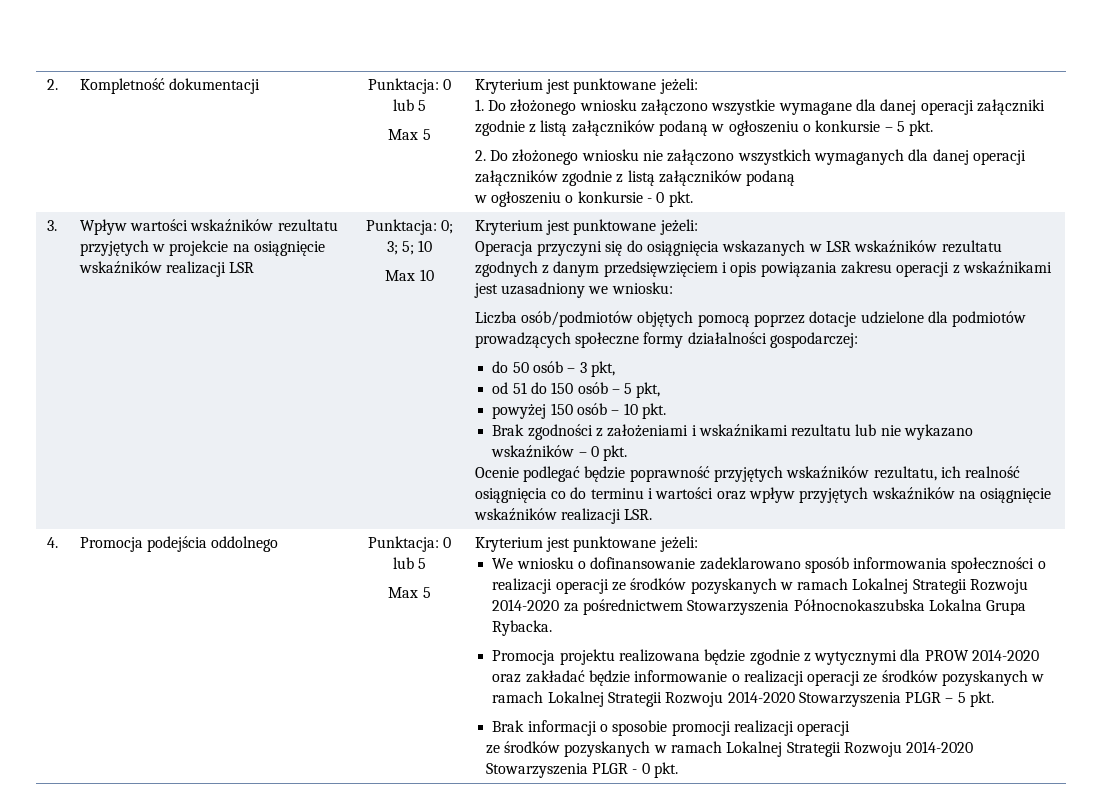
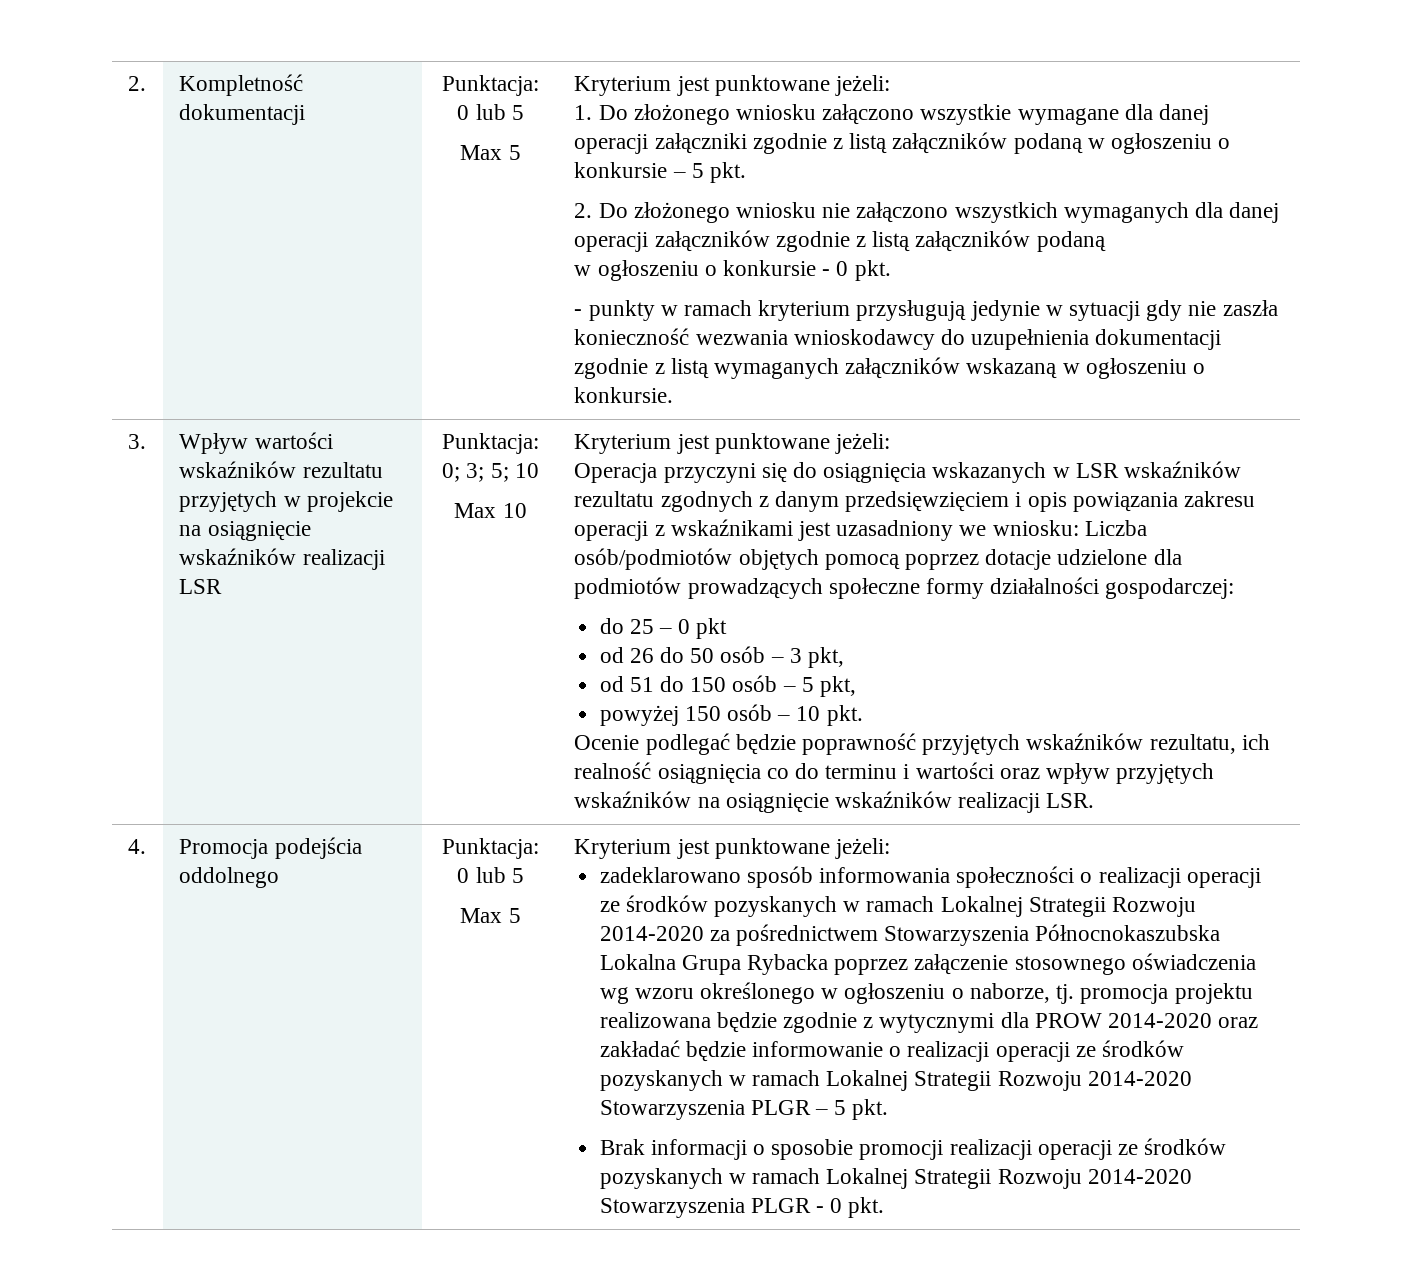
+ - punkty w ramach kryterium przysługują jedynie w sytuacji gdy nie zaszła konieczność wezwania wnioskodawcy do uzupełnienia dokumentacji zgodnie z listą wymaganych załączników wskazaną w ogłoszeniu o konkursie.
- Operacja przyczyni się do osiągnięcia wskazanych w LSR wskaźników rezultatu zgodnych z danym przedsięwzięciem i opis powiązania zakresu operacji z wskaźnikami jest uzasadniony we wniosku:
- Liczba osób/podmiotów objętych pomocą poprzez dotacje udzielone dla podmiotów prowadzących społeczne formy działalności gospodarczej:
+ Operacja przyczyni się do osiągnięcia wskazanych w LSR wskaźników rezultatu zgodnych z danym przedsięwzięciem i opis powiązania zakresu operacji z wskaźnikami jest uzasadniony we wniosku: Liczba osób/podmiotów objętych pomocą poprzez dotacje udzielone dla podmiotów prowadzących społeczne formy działalności gospodarczej:
- do 50 osób – 3 pkt,
+ do 25 – 0 pkt
+ od 26 do 50 osób – 3 pkt,
- Brak zgodności z założeniami i wskaźnikami rezultatu lub nie wykazano wskaźników – 0 pkt.
- We wniosku o dofinansowanie zadeklarowano sposób informowania społeczności o realizacji operacji ze środków pozyskanych w ramach Lokalnej Strategii Rozwoju 2014-2020 za pośrednictwem Stowarzyszenia Północnokaszubska Lokalna Grupa Rybacka.
- Promocja projektu realizowana będzie zgodnie z wytycznymi dla PROW 2014-2020 oraz zakładać będzie informowanie o realizacji operacji ze środków pozyskanych w ramach Lokalnej Strategii Rozwoju 2014-2020 Stowarzyszenia PLGR – 5 pkt.
+ zadeklarowano sposób informowania społeczności o realizacji operacji ze środków pozyskanych w ramach Lokalnej Strategii Rozwoju 2014-2020 za pośrednictwem Stowarzyszenia Północnokaszubska Lokalna Grupa Rybacka poprzez załączenie stosownego oświadczenia wg wzoru określonego w ogłoszeniu o naborze, tj. promocja projektu realizowana będzie zgodnie z wytycznymi dla PROW 2014-2020 oraz zakładać będzie informowanie o realizacji operacji ze środków pozyskanych w ramach Lokalnej Strategii Rozwoju 2014-2020 Stowarzyszenia PLGR – 5 pkt.
- Brak informacji o sposobie promocji realizacji operacji
- ze środków pozyskanych w ramach Lokalnej Strategii Rozwoju 2014-2020 Stowarzyszenia PLGR - 0 pkt.
+ Brak informacji o sposobie promocji realizacji operacji ze środków pozyskanych w ramach Lokalnej Strategii Rozwoju 2014-2020 Stowarzyszenia PLGR - 0 pkt.

